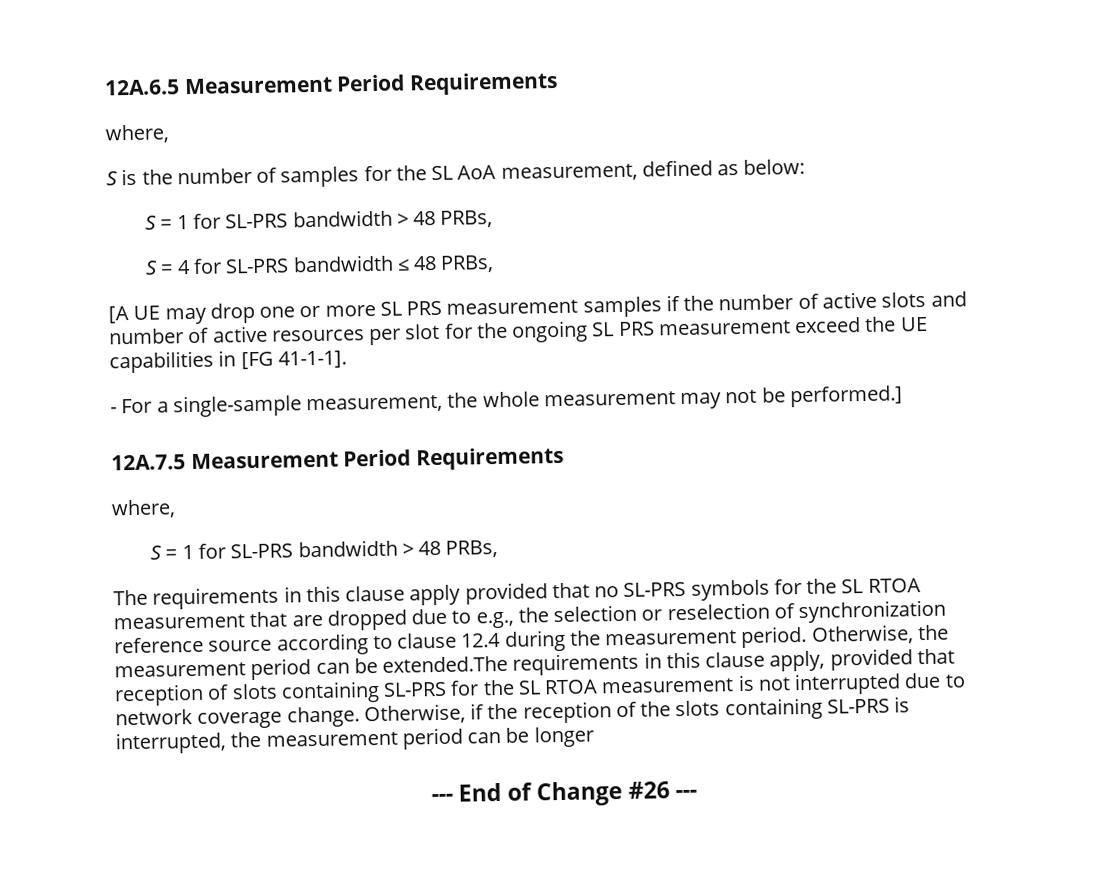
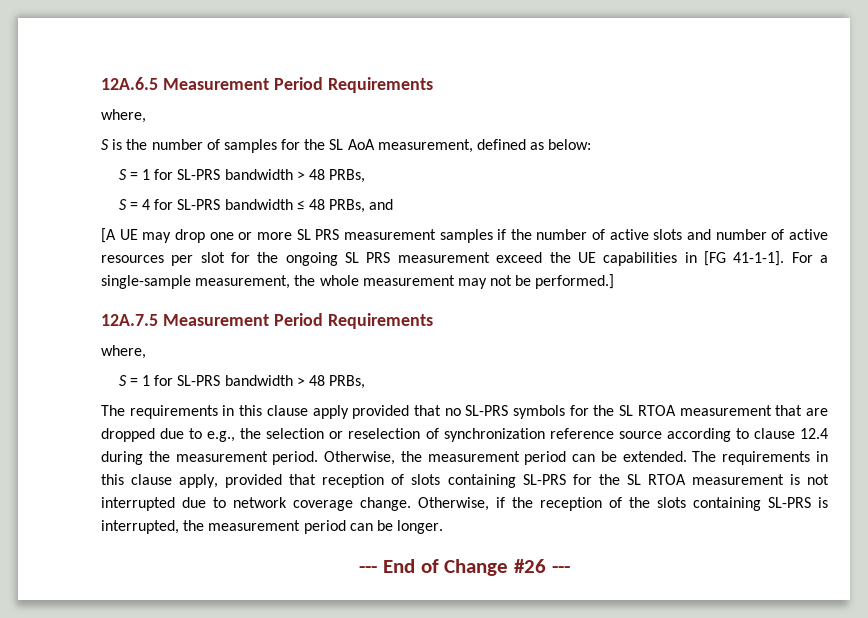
- S = 4 for SL-PRS bandwidth ≤ 48 PRBs,
+ S = 4 for SL-PRS bandwidth ≤ 48 PRBs, and
- [A UE may drop one or more SL PRS measurement samples if the number of active slots and number of active resources per slot for the ongoing SL PRS measurement exceed the UE capabilities in [FG 41-1-1].
- - For a single-sample measurement, the whole measurement may not be performed.]
+ [A UE may drop one or more SL PRS measurement samples if the number of active slots and number of active resources per slot for the ongoing SL PRS measurement exceed the UE capabilities in [FG 41-1-1]. For a single-sample measurement, the whole measurement may not be performed.]
- Otherwise, the measurement period can be extended.The requirements in this clause apply, provided that reception of slots containing SL-PRS for the SL RTOA measurement is not interrupted due to network coverage change.
+ Otherwise, the measurement period can be extended. The requirements in this clause apply, provided that reception of slots containing SL-PRS for the SL RTOA measurement is not interrupted due to network coverage change.
- Otherwise, if the reception of the slots containing SL-PRS is interrupted, the measurement period can be longer
+ Otherwise, if the reception of the slots containing SL-PRS is interrupted, the measurement period can be longer.

